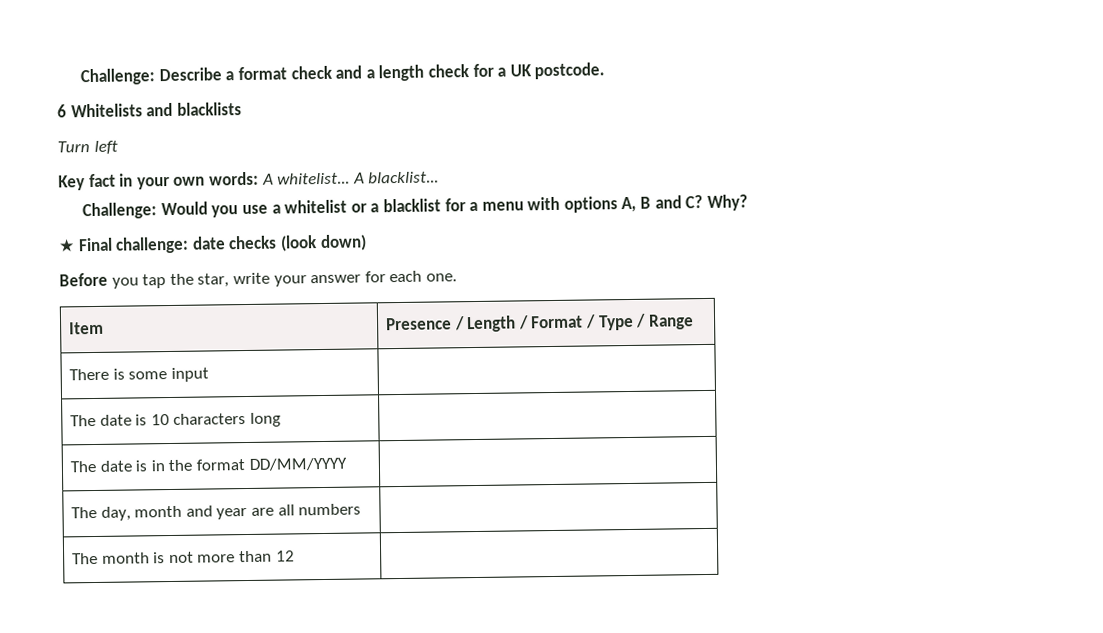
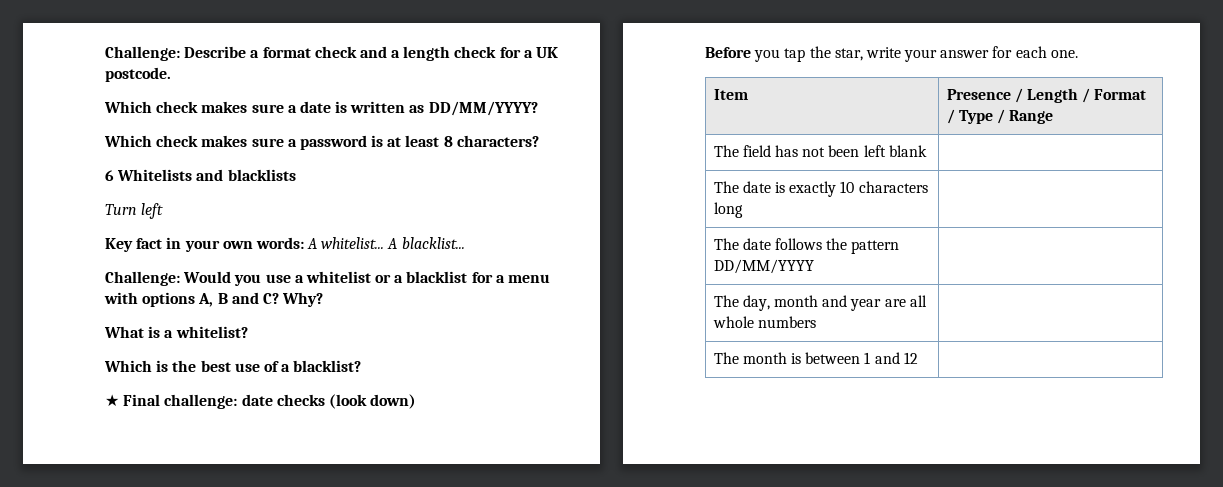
+ Which check makes sure a date is written as DD/MM/YYYY?
+ Which check makes sure a password is at least 8 characters?
+ What is a whitelist?
+ Which is the best use of a blacklist?
- There is some input |
- The date is 10 characters long |
+ The field has not been left blank |
+ The date is exactly 10 characters long |
- The date is in the format DD/MM/YYYY |
+ The date follows the pattern DD/MM/YYYY |
- The day, month and year are all numbers |
+ The day, month and year are all whole numbers |
- The month is not more than 12 |
+ The month is between 1 and 12 |

